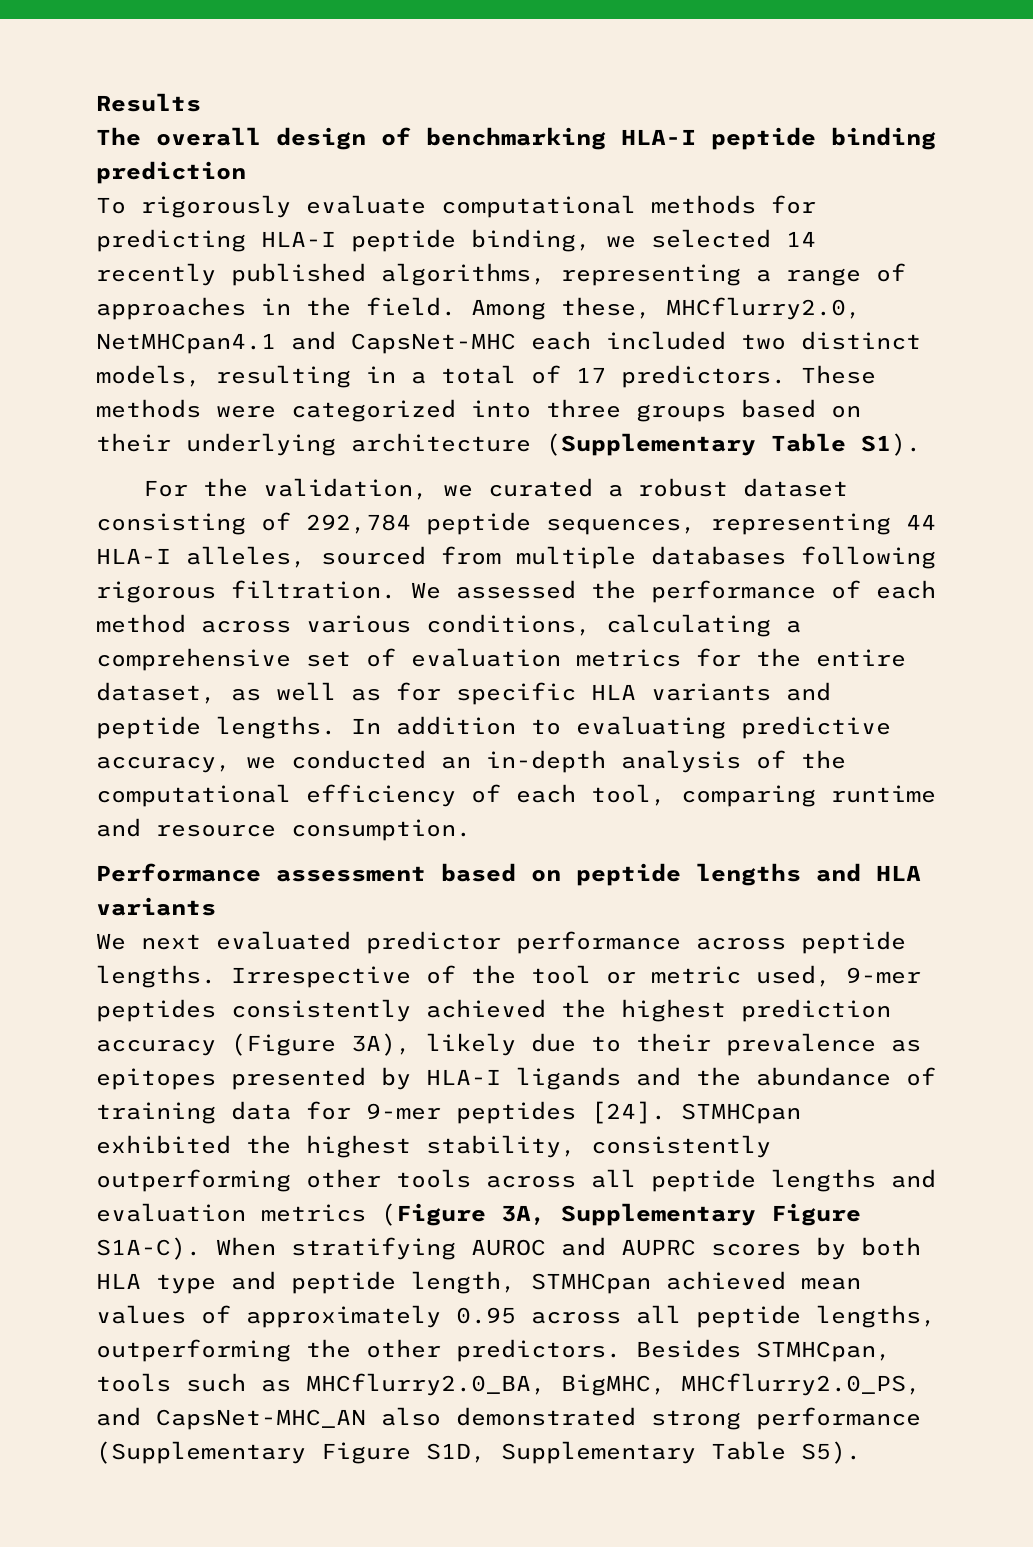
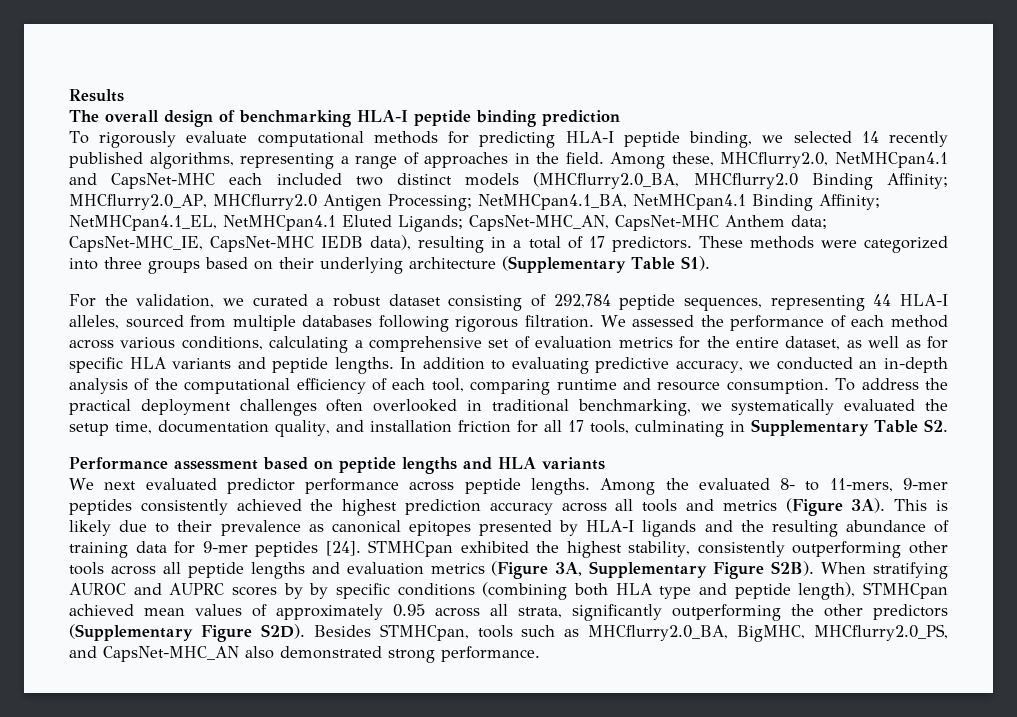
- Among these, MHCflurry2.0, NetMHCpan4.1 and CapsNet-MHC each included two distinct models, resulting in a total of 17 predictors.
+ Among these, MHCflurry2.0, NetMHCpan4.1 and CapsNet-MHC each included two distinct models (MHCflurry2.0_BA, MHCflurry2.0 Binding Affinity; MHCflurry2.0_AP, MHCflurry2.0 Antigen Processing; NetMHCpan4.1_BA, NetMHCpan4.1 Binding Affinity; NetMHCpan4.1_EL, NetMHCpan4.1 Eluted Ligands; CapsNet-MHC_AN, CapsNet-MHC Anthem data; CapsNet-MHC_IE, CapsNet-MHC IEDB data), resulting in a total of 17 predictors.
+ To address the practical deployment challenges often overlooked in traditional benchmarking, we systematically evaluated the setup time, documentation quality, and installation friction for all 17 tools, culminating in Supplementary Table S2.
- Irrespective of the tool or metric used, 9-mer peptides consistently achieved the highest prediction accuracy (Figure 3A), likely due to their prevalence as epitopes presented by HLA-I ligands and the abundance of training data for 9-mer peptides [24].
+ Among the evaluated 8- to 11-mers, 9-mer peptides consistently achieved the highest prediction accuracy across all tools and metrics (Figure 3A). This is likely due to their prevalence as canonical epitopes presented by HLA-I ligands and the resulting abundance of training data for 9-mer peptides [24].
- STMHCpan exhibited the highest stability, consistently outperforming other tools across all peptide lengths and evaluation metrics (Figure 3A, Supplementary Figure S1A-C).
+ STMHCpan exhibited the highest stability, consistently outperforming other tools across all peptide lengths and evaluation metrics (Figure 3A, Supplementary Figure S2B).
- When stratifying AUROC and AUPRC scores by both HLA type and peptide length, STMHCpan achieved mean values of approximately 0.95 across all peptide lengths, outperforming the other predictors.
+ When stratifying AUROC and AUPRC scores by by specific conditions (combining both HLA type and peptide length), STMHCpan achieved mean values of approximately 0.95 across all strata, significantly outperforming the other predictors (Supplementary Figure S2D).
- Besides STMHCpan, tools such as MHCflurry2.0_BA, BigMHC, MHCflurry2.0_PS, and CapsNet-MHC_AN also demonstrated strong performance (Supplementary Figure S1D, Supplementary Table S5).
+ Besides STMHCpan, tools such as MHCflurry2.0_BA, BigMHC, MHCflurry2.0_PS, and CapsNet-MHC_AN also demonstrated strong performance.

